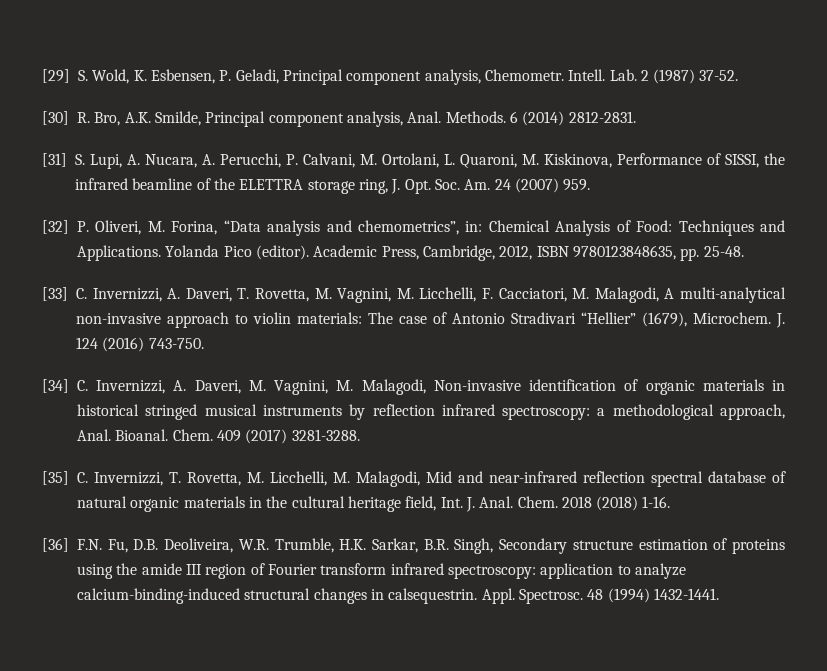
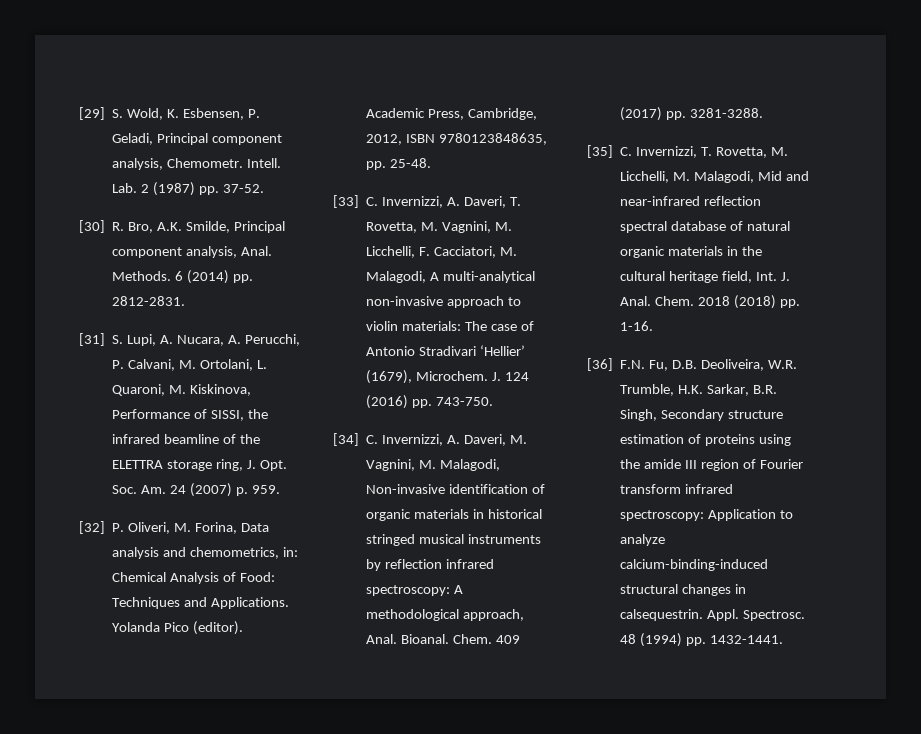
- Lab. 2 (1987) 37-52.
+ Lab. 2 (1987) pp. 37-52.
- 6 (2014) 2812-2831.
+ 6 (2014) pp. 2812-2831.
- [31] S. Lupi, A. Nucara, A. Perucchi, P. Calvani, M. Ortolani, L. Quaroni, M. Kiskinova, Performance of SISSI, the infrared beamline of the ELETTRA storage ring, J. Opt. Soc. Am. 24 (2007) 959.
+ [31] S. Lupi, A. Nucara, A. Perucchi, P. Calvani, M. Ortolani, L. Quaroni, M. Kiskinova, Performance of SISSI, the infrared beamline of the ELETTRA storage ring, J. Opt. Soc. Am. 24 (2007) p. 959.
- [32] P. Oliveri, M. Forina, “Data analysis and chemometrics”, in: Chemical Analysis of Food: Techniques and Applications.
+ [32] P. Oliveri, M. Forina, Data analysis and chemometrics, in: Chemical Analysis of Food: Techniques and Applications.
- [33] C. Invernizzi, A. Daveri, T. Rovetta, M. Vagnini, M. Licchelli, F. Cacciatori, M. Malagodi, A multi-analytical non-invasive approach to violin materials: The case of Antonio Stradivari “Hellier” (1679), Microchem.
+ [33] C. Invernizzi, A. Daveri, T. Rovetta, M. Vagnini, M. Licchelli, F. Cacciatori, M. Malagodi, A multi-analytical non-invasive approach to violin materials: The case of Antonio Stradivari ‘Hellier’ (1679), Microchem.
- J. 124 (2016) 743-750.
+ J. 124 (2016) pp. 743-750.
- [34] C. Invernizzi, A. Daveri, M. Vagnini, M. Malagodi, Non-invasive identification of organic materials in historical stringed musical instruments by reflection infrared spectroscopy: a methodological approach, Anal.
+ [34] C. Invernizzi, A. Daveri, M. Vagnini, M. Malagodi, Non-invasive identification of organic materials in historical stringed musical instruments by reflection infrared spectroscopy: A methodological approach, Anal.
- 409 (2017) 3281-3288.
+ 409 (2017) pp. 3281-3288.
- 2018 (2018) 1-16.
+ 2018 (2018) pp. 1-16.
- [36] F.N. Fu, D.B. Deoliveira, W.R. Trumble, H.K. Sarkar, B.R. Singh, Secondary structure estimation of proteins using the amide III region of Fourier transform infrared spectroscopy: application to analyze calcium-binding-induced structural changes in calsequestrin.
+ [36] F.N. Fu, D.B. Deoliveira, W.R. Trumble, H.K. Sarkar, B.R. Singh, Secondary structure estimation of proteins using the amide III region of Fourier transform infrared spectroscopy: Application to analyze calcium-binding-induced structural changes in calsequestrin.
- 48 (1994) 1432-1441.
+ 48 (1994) pp. 1432-1441.

